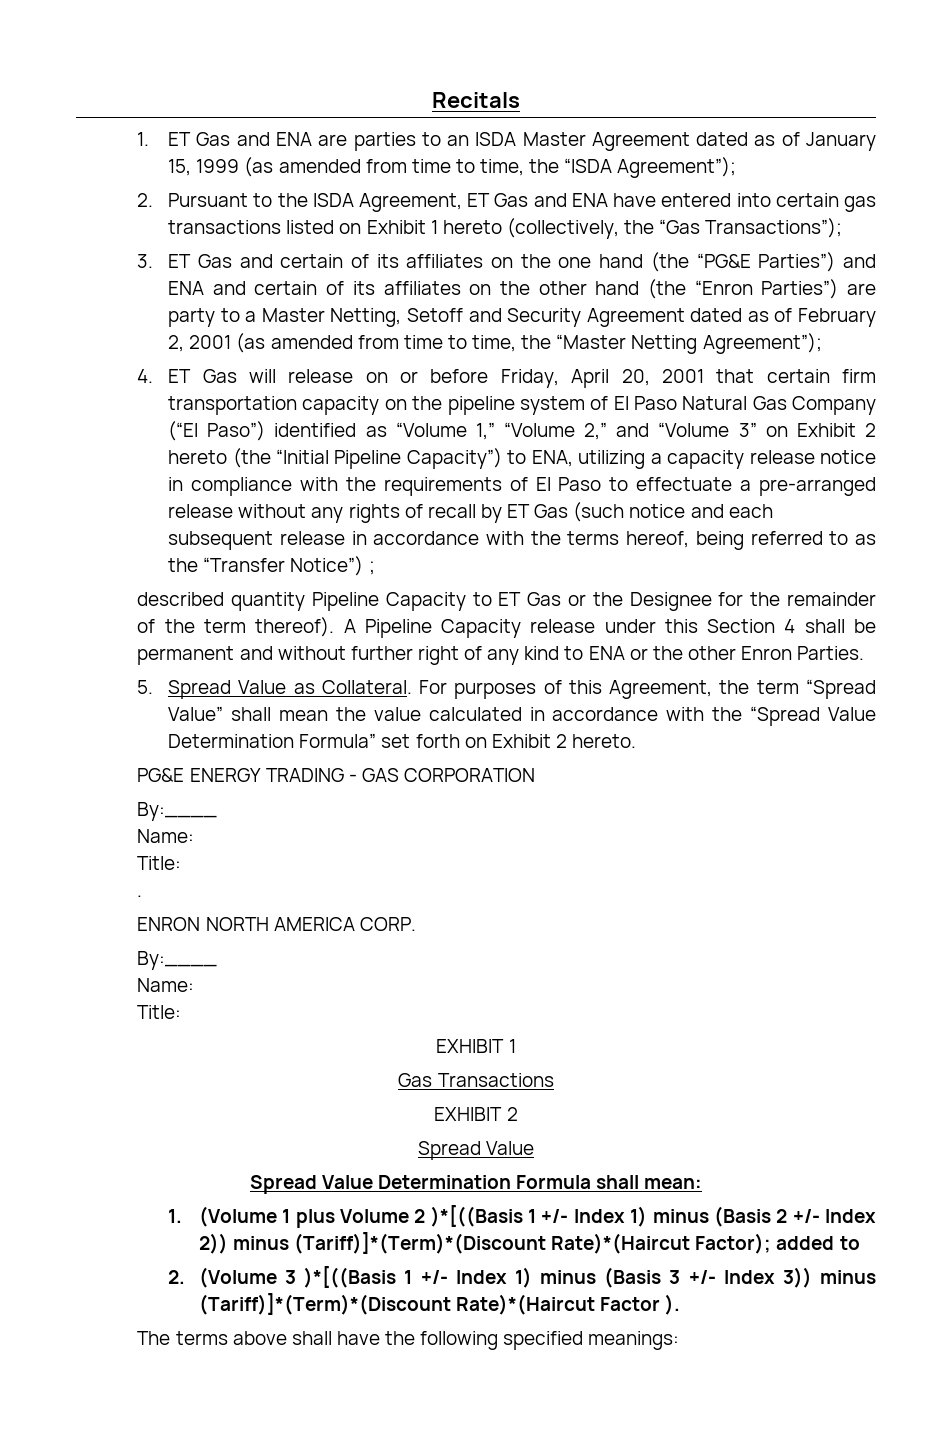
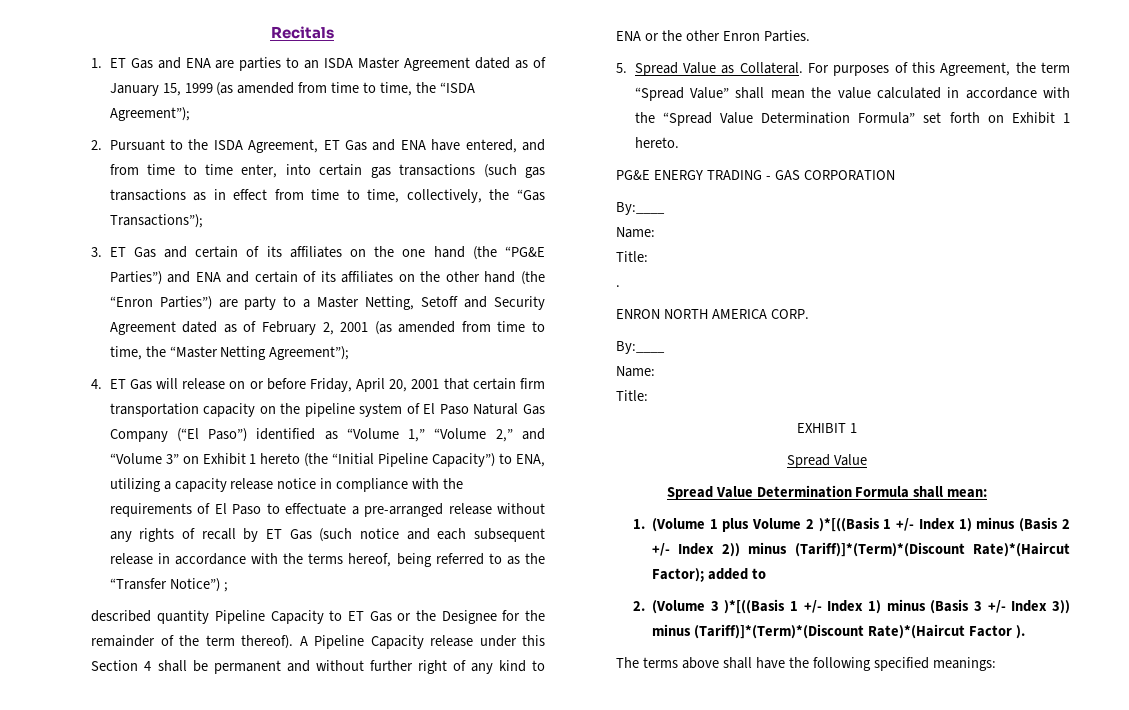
- 2. Pursuant to the ISDA Agreement, ET Gas and ENA have entered into certain gas transactions listed on Exhibit 1 hereto (collectively, the “Gas Transactions”);
+ 2. Pursuant to the ISDA Agreement, ET Gas and ENA have entered, and from time to time enter, into certain gas transactions (such gas transactions as in effect from time to time, collectively, the “Gas Transactions”);
- 4. ET Gas will release on or before Friday, April 20, 2001 that certain firm transportation capacity on the pipeline system of El Paso Natural Gas Company (“El Paso”) identified as “Volume 1,” “Volume 2,” and “Volume 3” on Exhibit 2 hereto (the “Initial Pipeline Capacity”) to ENA, utilizing a capacity release notice in compliance with the requirements of El Paso to effectuate a pre-arranged release without any rights of recall by ET Gas (such notice and each subsequent release in accordance with the terms hereof, being referred to as the “Transfer Notice”) ;
+ 4. ET Gas will release on or before Friday, April 20, 2001 that certain firm transportation capacity on the pipeline system of El Paso Natural Gas Company (“El Paso”) identified as “Volume 1,” “Volume 2,” and “Volume 3” on Exhibit 1 hereto (the “Initial Pipeline Capacity”) to ENA, utilizing a capacity release notice in compliance with the requirements of El Paso to effectuate a pre-arranged release without any rights of recall by ET Gas (such notice and each subsequent release in accordance with the terms hereof, being referred to as the “Transfer Notice”) ;
- For purposes of this Agreement, the term “Spread Value” shall mean the value calculated in accordance with the “Spread Value Determination Formula” set forth on Exhibit 2 hereto.
+ For purposes of this Agreement, the term “Spread Value” shall mean the value calculated in accordance with the “Spread Value Determination Formula” set forth on Exhibit 1 hereto.
- Gas Transactions
- EXHIBIT 2

